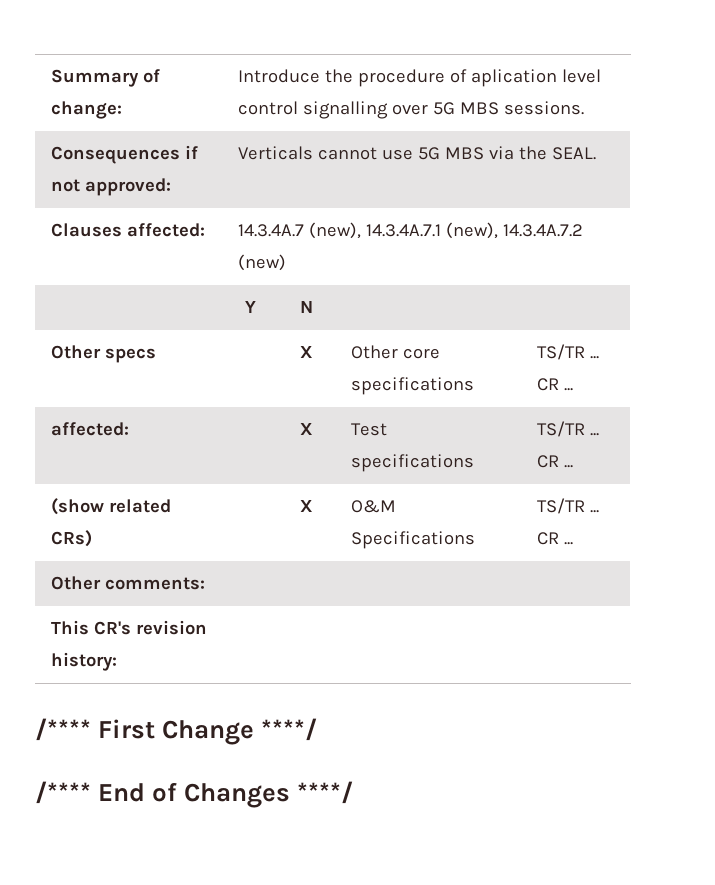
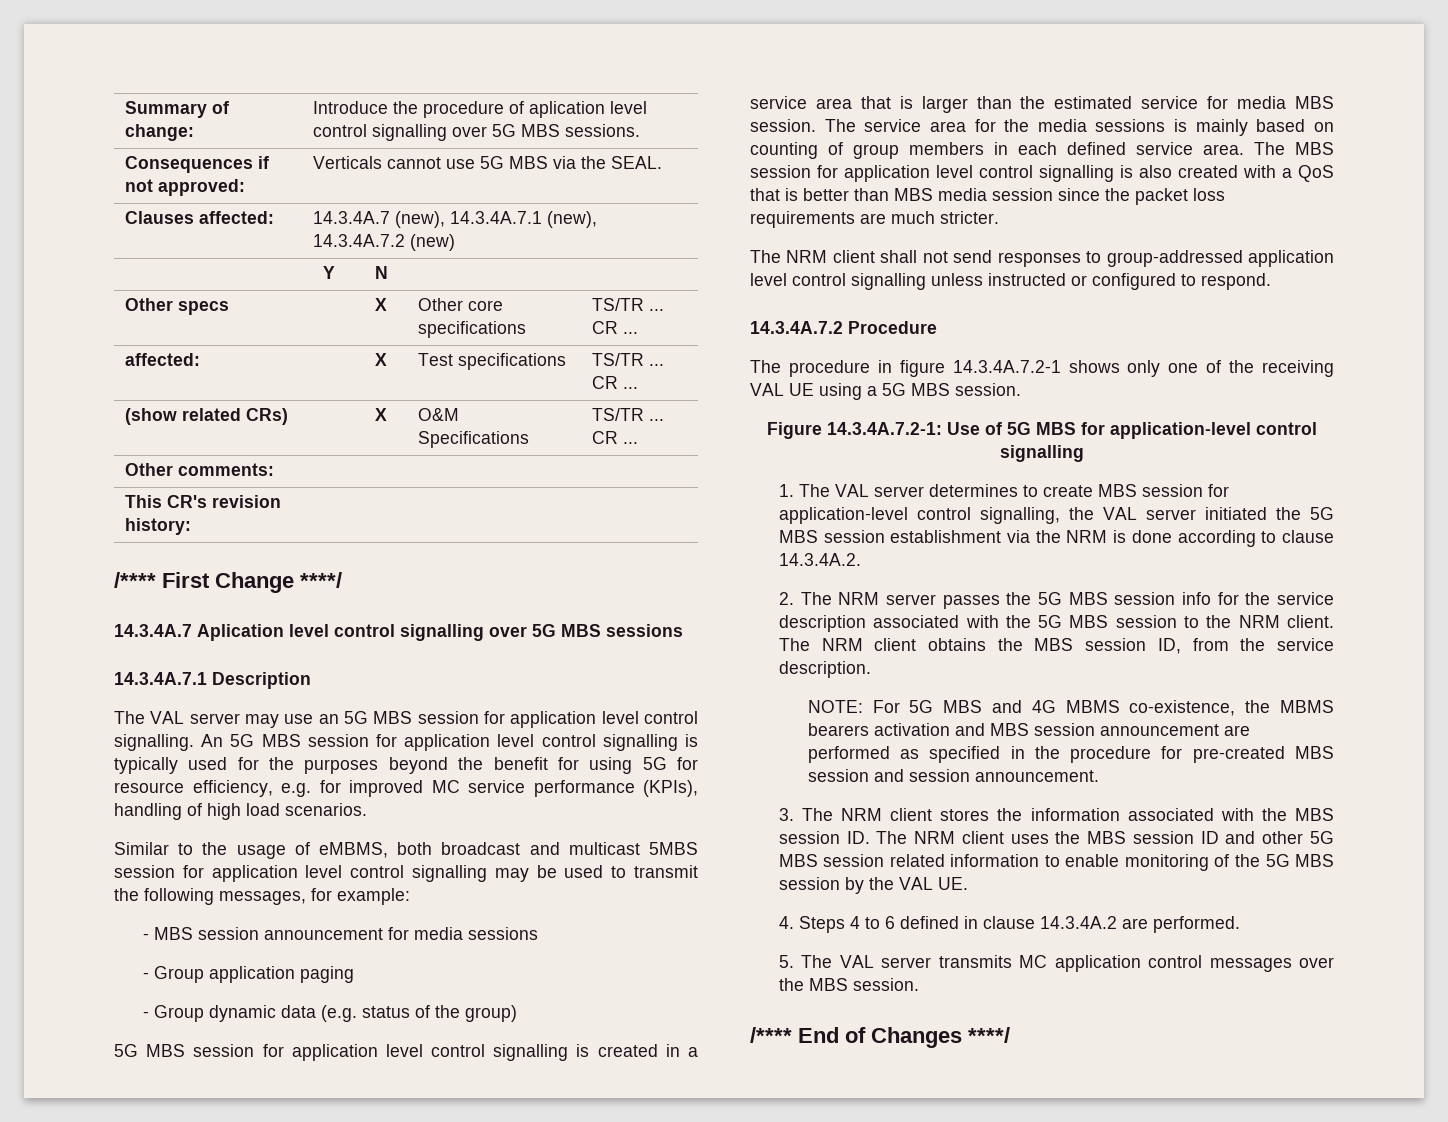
+ 14.3.4A.7 Aplication level control signalling over 5G MBS sessions
+ 14.3.4A.7.1 Description
+ The VAL server may use an 5G MBS session for application level control signalling. An 5G MBS session for application level control signalling is typically used for the purposes beyond the benefit for using 5G for resource efficiency, e.g. for improved MC service performance (KPIs), handling of high load scenarios.
+ Similar to the usage of eMBMS, both broadcast and multicast 5MBS session for application level control signalling may be used to transmit the following messages, for example:
+ - MBS session announcement for media sessions
+ - Group application paging
+ - Group dynamic data (e.g. status of the group)
+ 5G MBS session for application level control signalling is created in a service area that is larger than the estimated service for media MBS session. The service area for the media sessions is mainly based on counting of group members in each defined service area. The MBS session for application level control signalling is also created with a QoS that is better than MBS media session since the packet loss requirements are much stricter.
+ The NRM client shall not send responses to group-addressed application level control signalling unless instructed or configured to respond.
+ 14.3.4A.7.2 Procedure
+ The procedure in figure 14.3.4A.7.2-1 shows only one of the receiving VAL UE using a 5G MBS session.
+ Figure 14.3.4A.7.2-1: Use of 5G MBS for application-level control signalling
+ 1. The VAL server determines to create MBS session for application-level control signalling, the VAL server initiated the 5G MBS session establishment via the NRM is done according to clause 14.3.4A.2.
+ 2. The NRM server passes the 5G MBS session info for the service description associated with the 5G MBS session to the NRM client. The NRM client obtains the MBS session ID, from the service description.
+ NOTE: For 5G MBS and 4G MBMS co-existence, the MBMS bearers activation and MBS session announcement are performed as specified in the procedure for pre-created MBS session and session announcement.
+ 3. The NRM client stores the information associated with the MBS session ID. The NRM client uses the MBS session ID and other 5G MBS session related information to enable monitoring of the 5G MBS session by the VAL UE.
+ 4. Steps 4 to 6 defined in clause 14.3.4A.2 are performed.
+ 5. The VAL server transmits MC application control messages over the MBS session.

